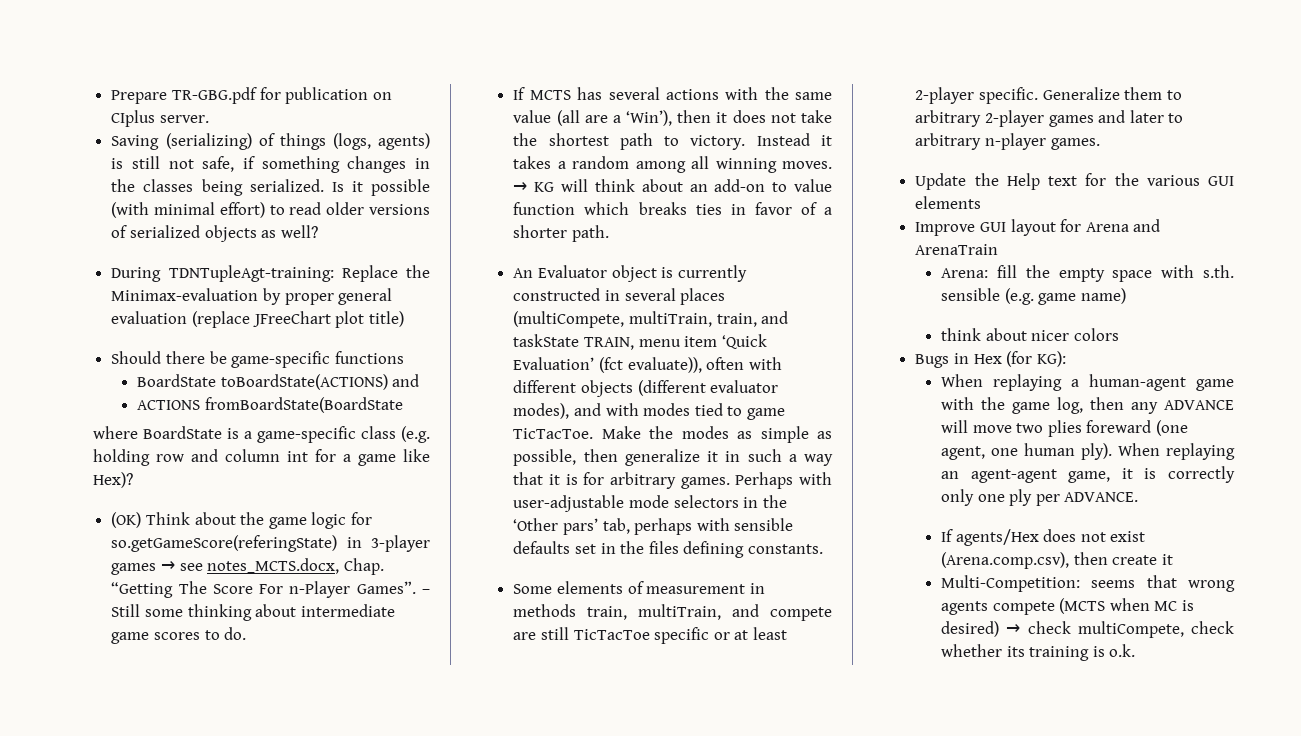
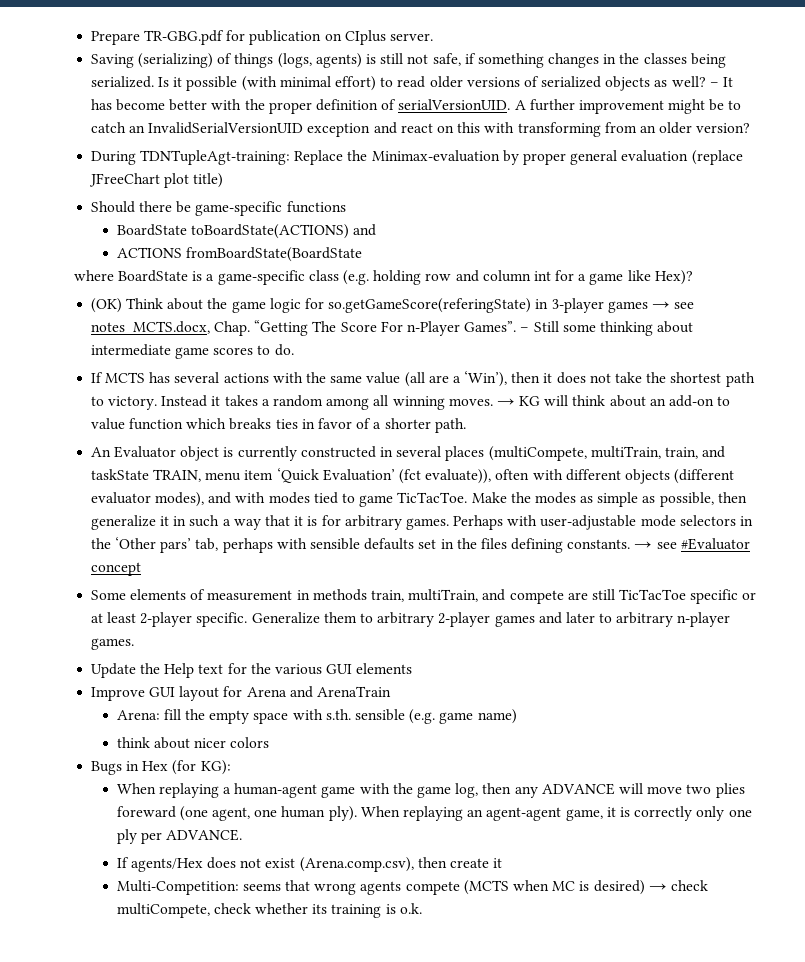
+ – It has become better with the proper definition of serialVersionUID. A further improvement might be to catch an InvalidSerialVersionUID exception and react on this with transforming from an older version?
+ → see #Evaluator concept

